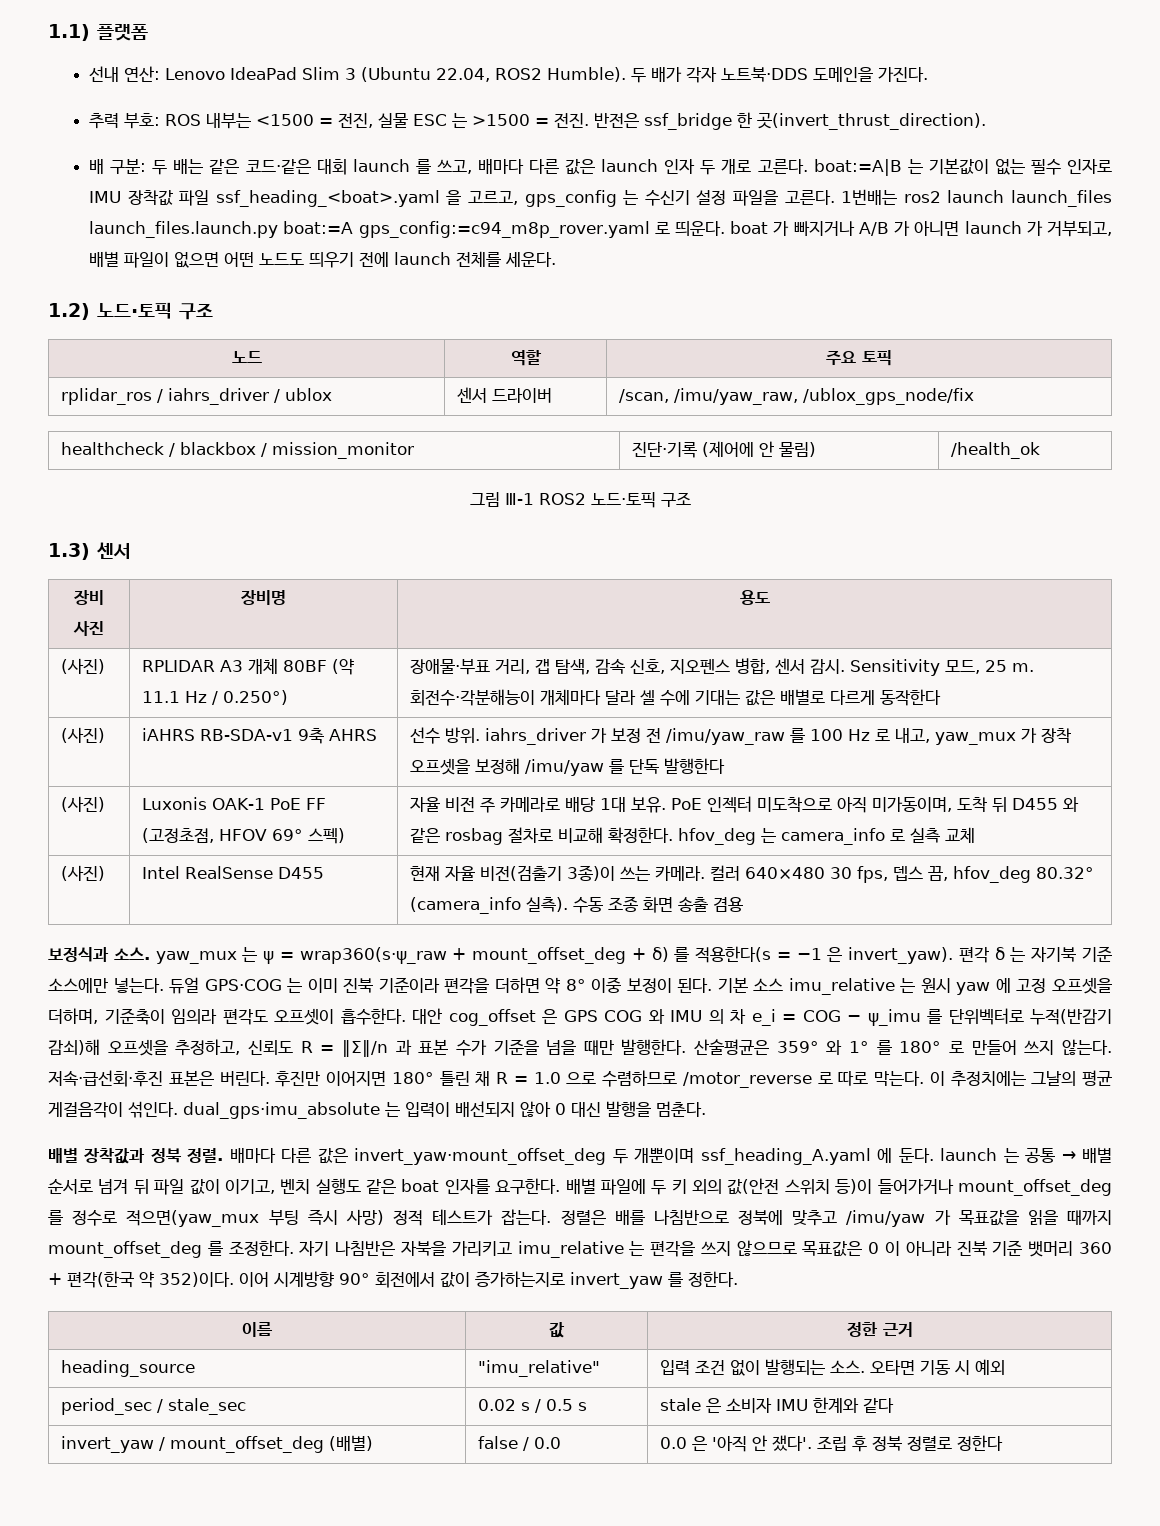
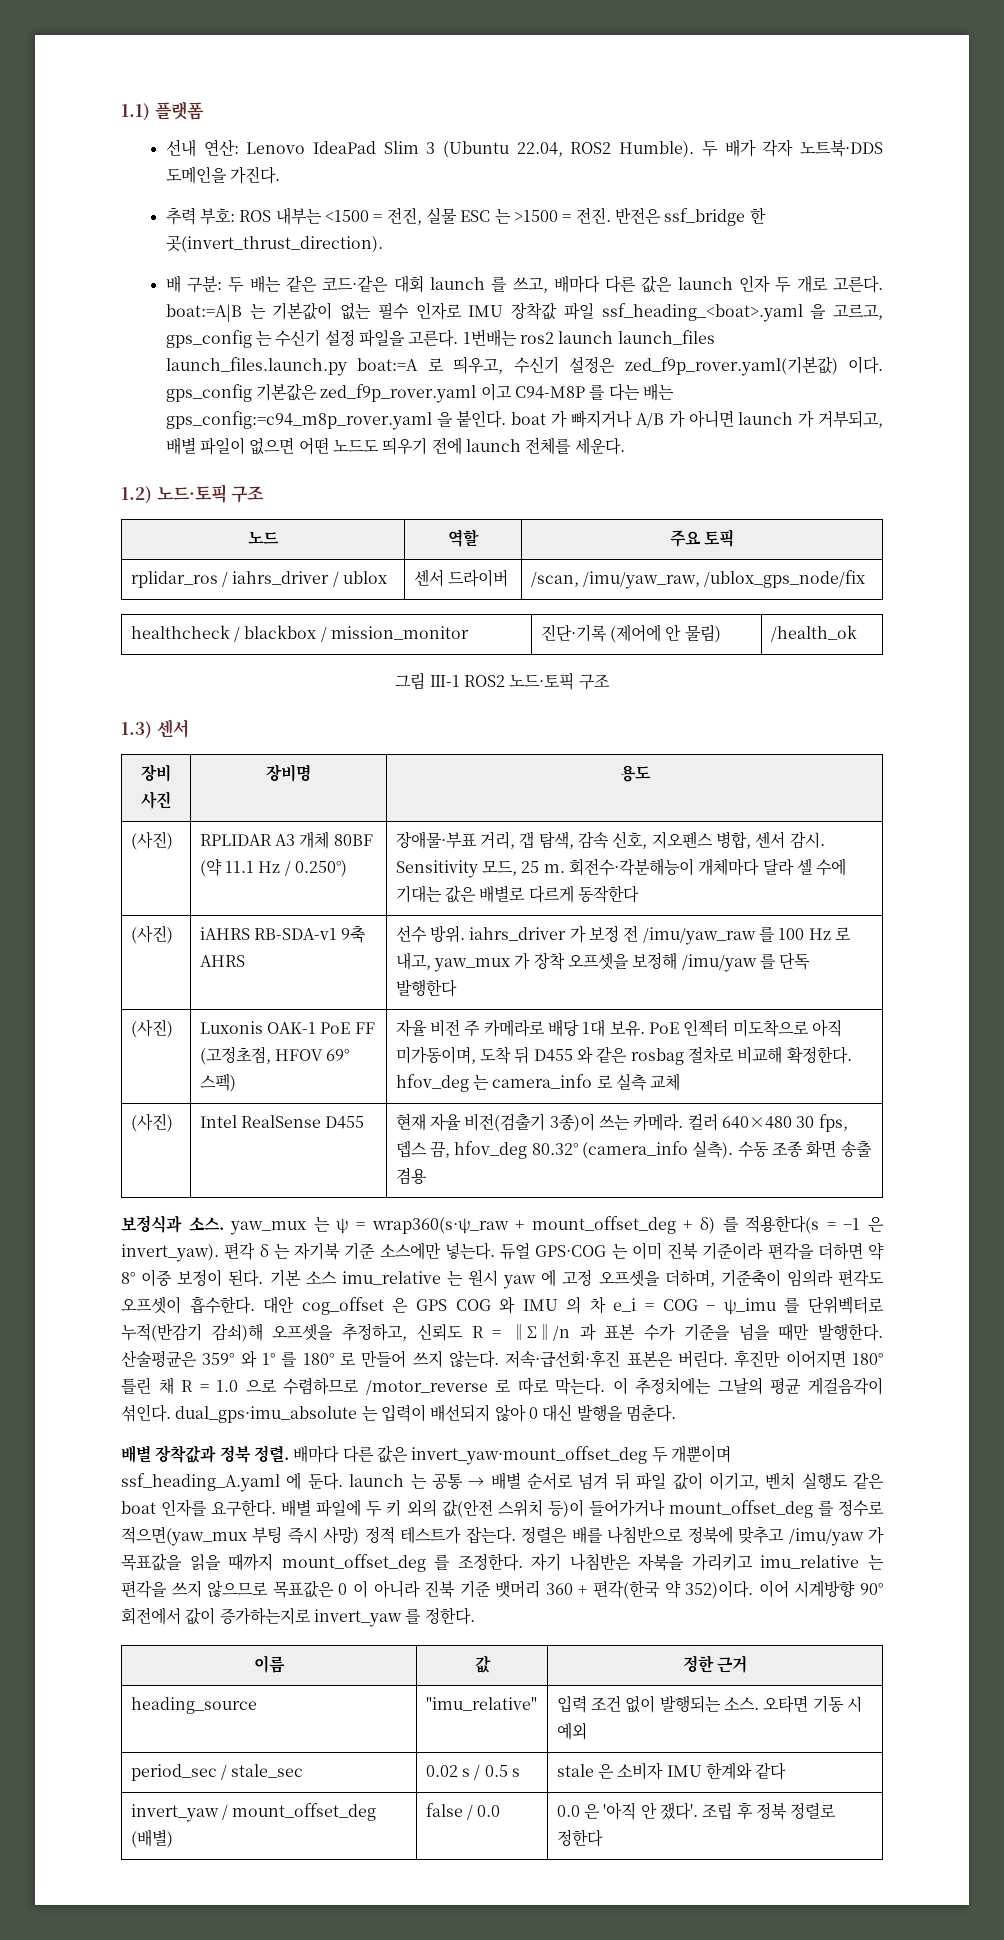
- 1번배는 ros2 launch launch_files launch_files.launch.py boat:=A gps_config:=c94_m8p_rover.yaml 로 띄운다. boat 가 빠지거나 A/B 가 아니면 launch 가 거부되고, 배별 파일이 없으면 어떤 노드도 띄우기 전에 launch 전체를 세운다.
+ 1번배는 ros2 launch launch_files launch_files.launch.py boat:=A 로 띄우고, 수신기 설정은 zed_f9p_rover.yaml(기본값) 이다. gps_config 기본값은 zed_f9p_rover.yaml 이고 C94-M8P 를 다는 배는 gps_config:=c94_m8p_rover.yaml 을 붙인다. boat 가 빠지거나 A/B 가 아니면 launch 가 거부되고, 배별 파일이 없으면 어떤 노드도 띄우기 전에 launch 전체를 세운다.

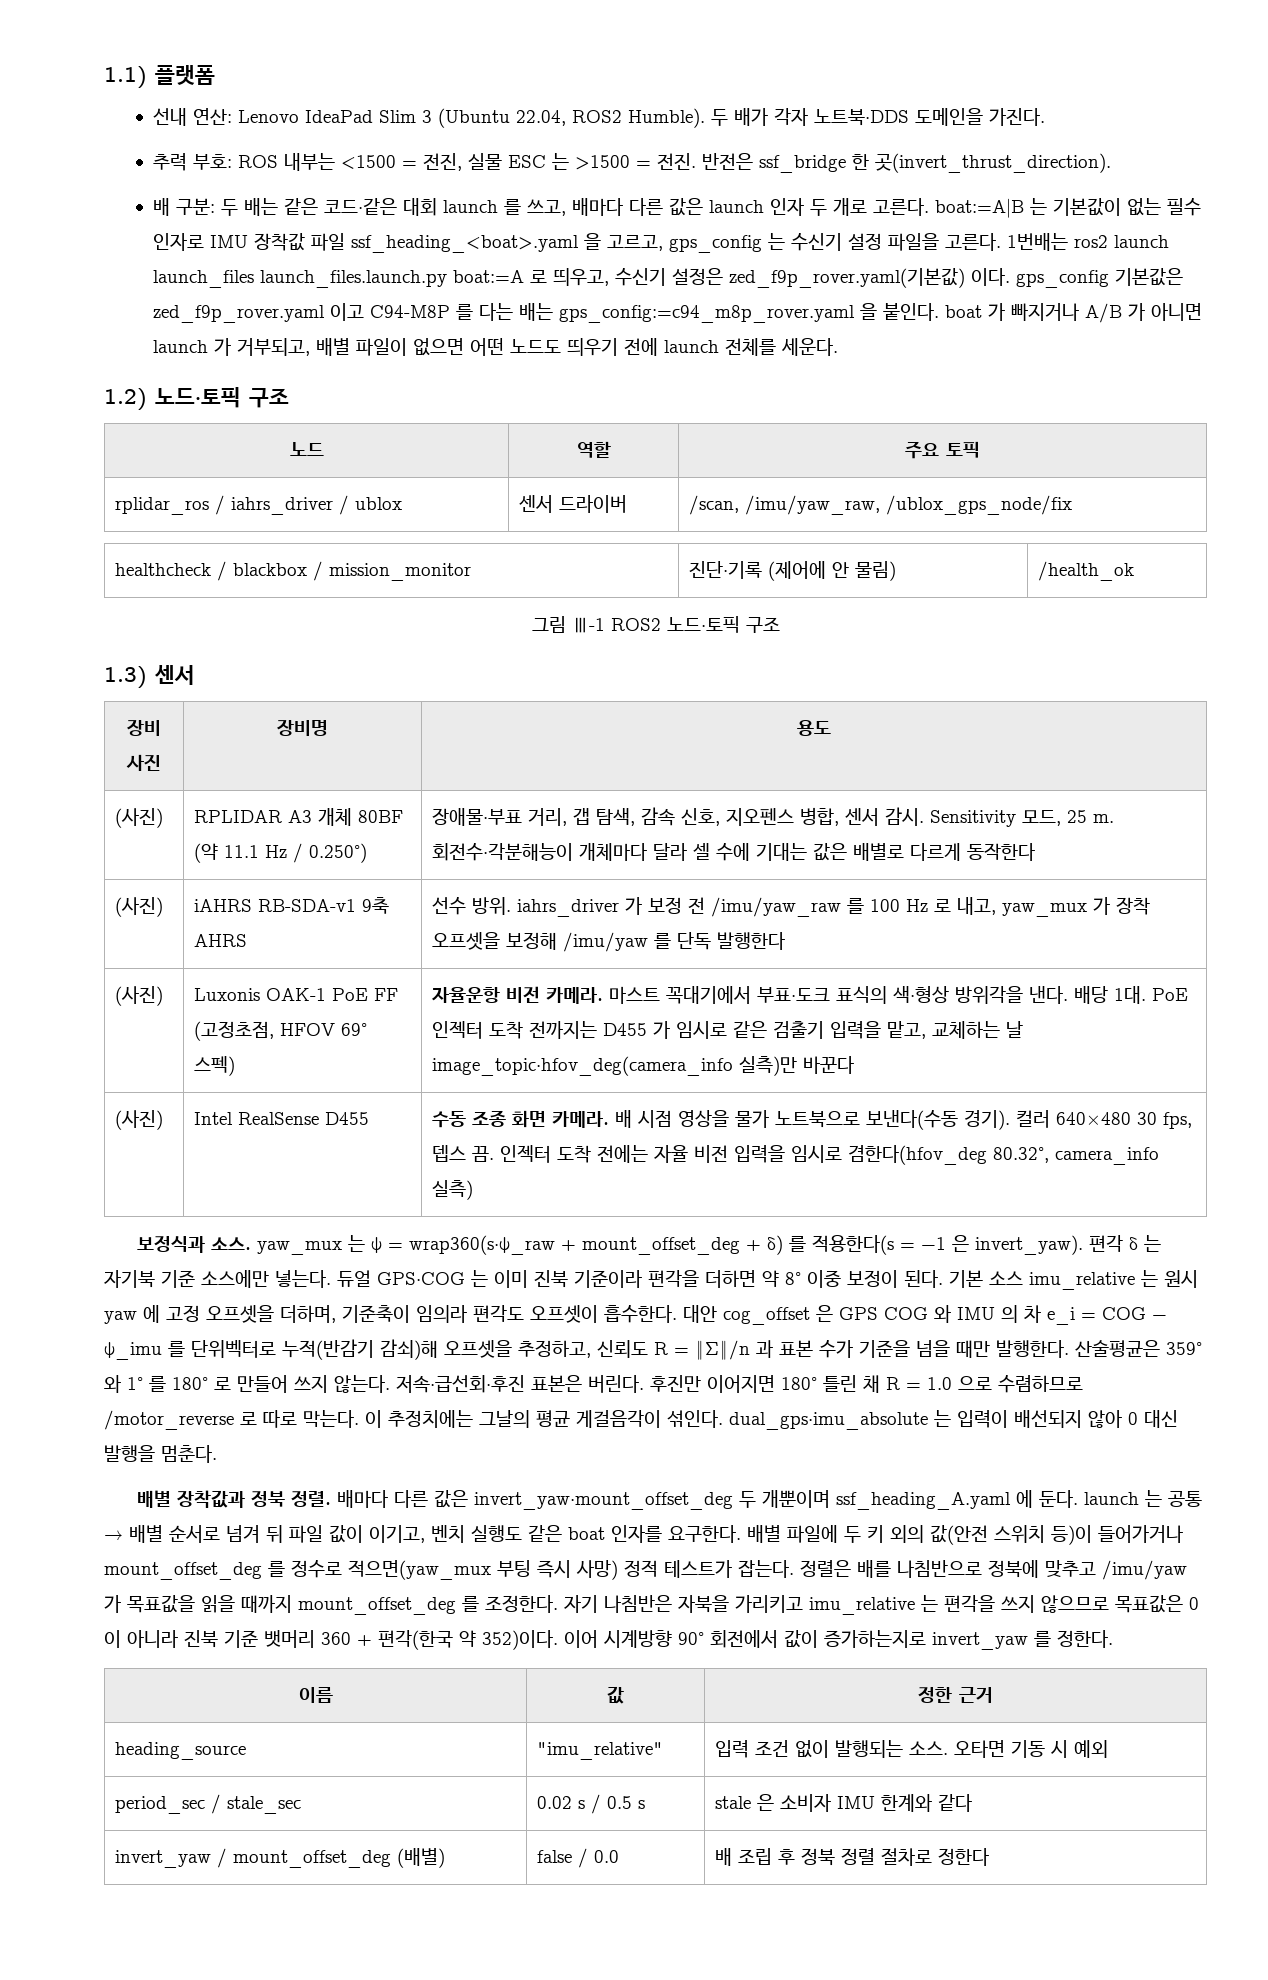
- (사진) | Luxonis OAK-1 PoE FF (고정초점, HFOV 69° 스펙) | 자율 비전 주 카메라로 배당 1대 보유. PoE 인젝터 미도착으로 아직 미가동이며, 도착 뒤 D455 와 같은 rosbag 절차로 비교해 확정한다. hfov_deg 는 camera_info 로 실측 교체
- (사진) | Intel RealSense D455 | 현재 자율 비전(검출기 3종)이 쓰는 카메라. 컬러 640×480 30 fps, 뎁스 끔, hfov_deg 80.32° (camera_info 실측). 수동 조종 화면 송출 겸용
+ (사진) | Luxonis OAK-1 PoE FF (고정초점, HFOV 69° 스펙) | 자율운항 비전 카메라. 마스트 꼭대기에서 부표·도크 표식의 색·형상 방위각을 낸다. 배당 1대. PoE 인젝터 도착 전까지는 D455 가 임시로 같은 검출기 입력을 맡고, 교체하는 날 image_topic·hfov_deg(camera_info 실측)만 바꾼다
+ (사진) | Intel RealSense D455 | 수동 조종 화면 카메라. 배 시점 영상을 물가 노트북으로 보낸다(수동 경기). 컬러 640×480 30 fps, 뎁스 끔. 인젝터 도착 전에는 자율 비전 입력을 임시로 겸한다(hfov_deg 80.32°, camera_info 실측)
- invert_yaw / mount_offset_deg (배별) | false / 0.0 | 0.0 은 '아직 안 쟀다'. 조립 후 정북 정렬로 정한다
+ invert_yaw / mount_offset_deg (배별) | false / 0.0 | 배 조립 후 정북 정렬 절차로 정한다

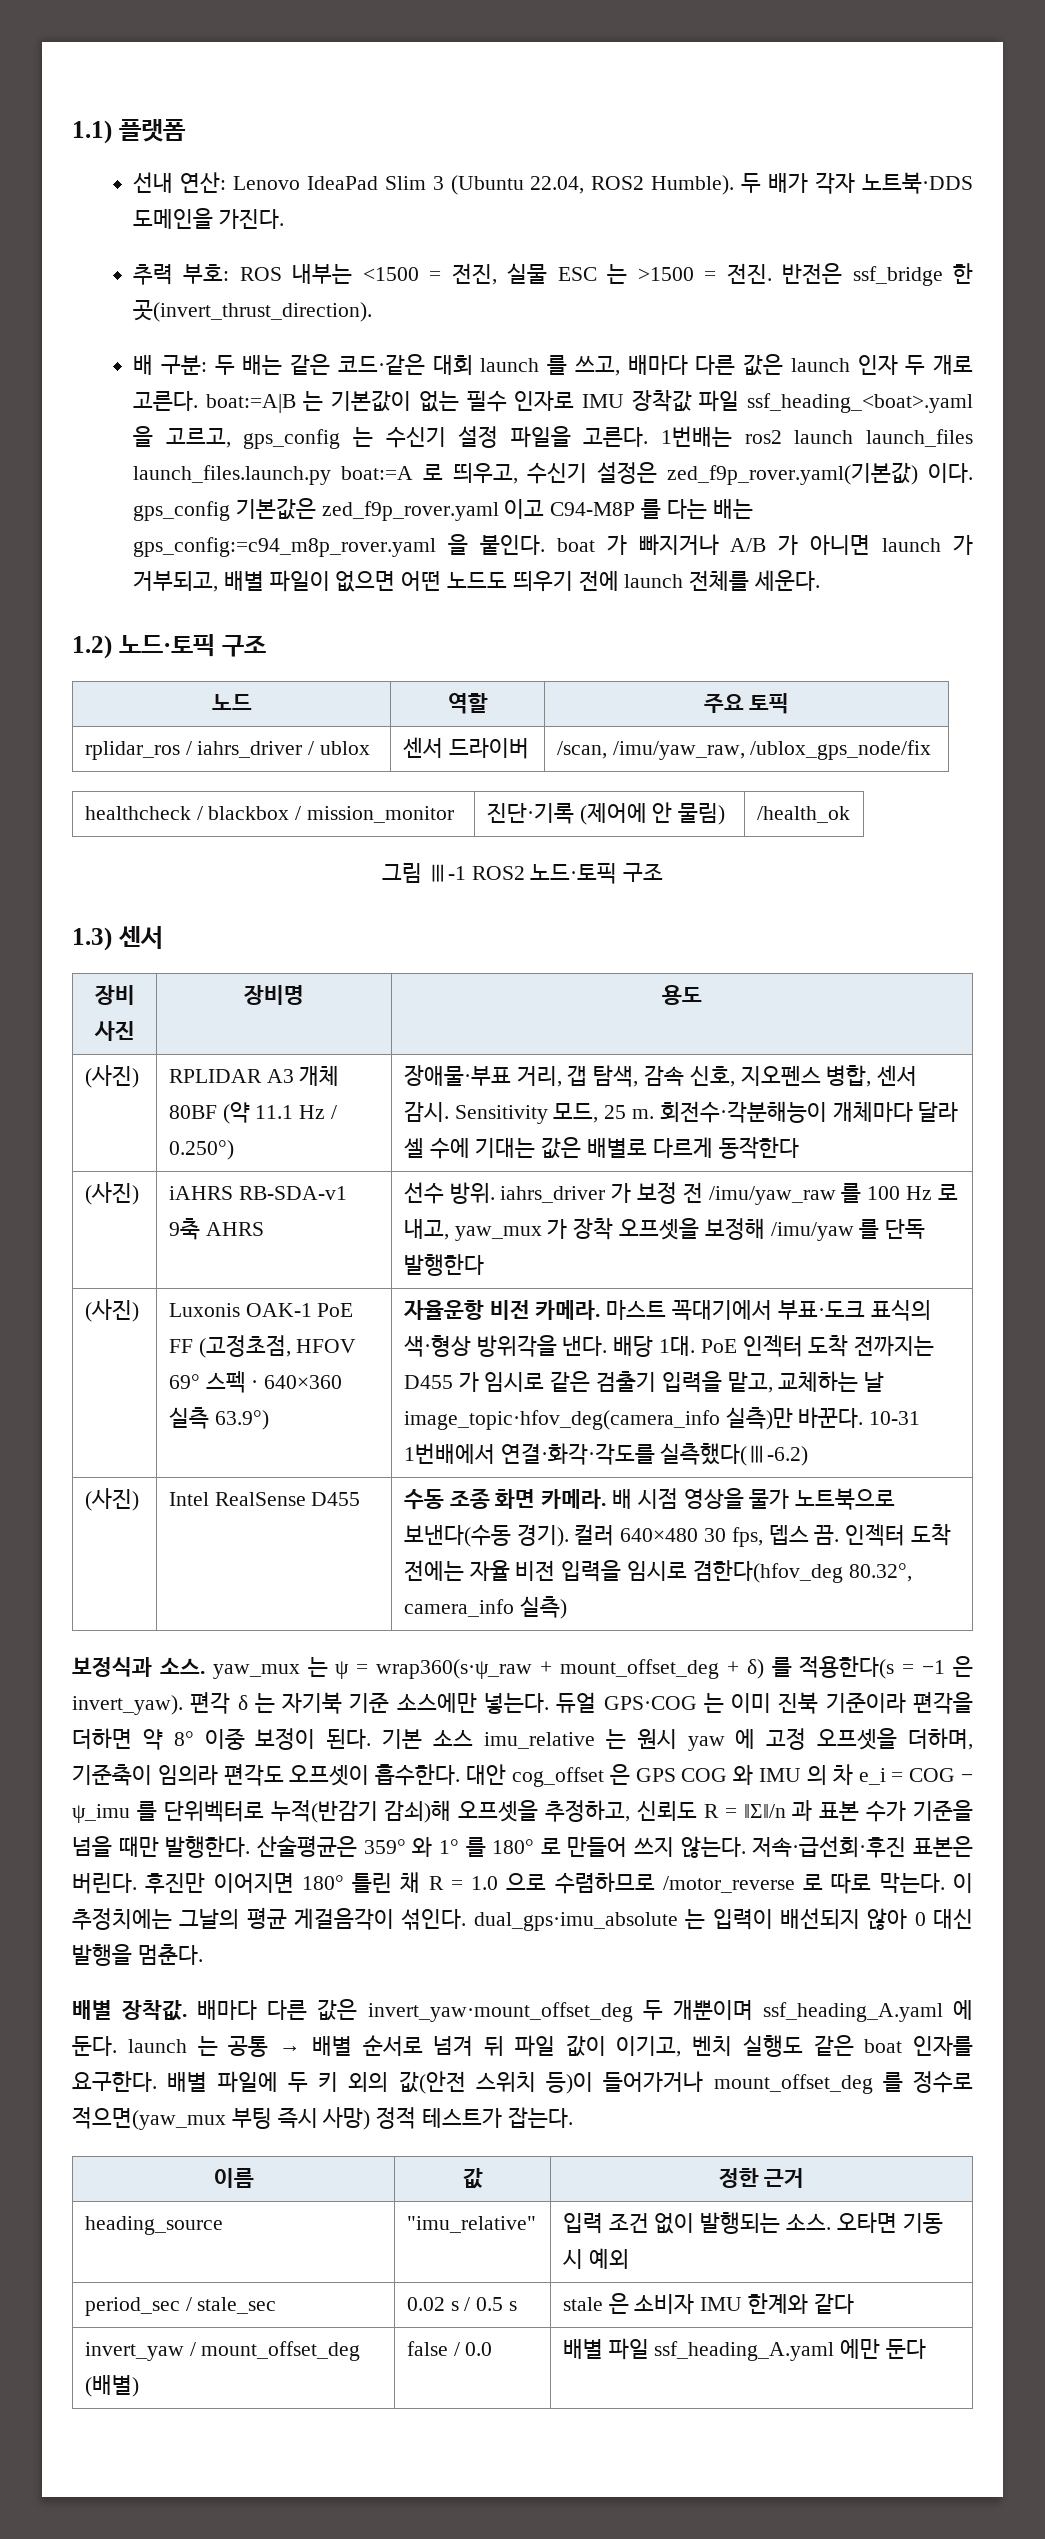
- Luxonis OAK-1 PoE FF (고정초점, HFOV 69° 스펙)
+ Luxonis OAK-1 PoE FF (고정초점, HFOV 69° 스펙 · 640×360 실측 63.9°)
- PoE 인젝터 도착 전까지는 D455 가 임시로 같은 검출기 입력을 맡고, 교체하는 날 image_topic·hfov_deg(camera_info 실측)만 바꾼다
+ PoE 인젝터 도착 전까지는 D455 가 임시로 같은 검출기 입력을 맡고, 교체하는 날 image_topic·hfov_deg(camera_info 실측)만 바꾼다. 10-31 1번배에서 연결·화각·각도를 실측했다(Ⅲ-6.2)
- 배별 장착값과 정북 정렬.
+ 배별 장착값.
- 정렬은 배를 나침반으로 정북에 맞추고 /imu/yaw 가 목표값을 읽을 때까지 mount_offset_deg 를 조정한다. 자기 나침반은 자북을 가리키고 imu_relative 는 편각을 쓰지 않으므로 목표값은 0 이 아니라 진북 기준 뱃머리 360 + 편각(한국 약 352)이다. 이어 시계방향 90° 회전에서 값이 증가하는지로 invert_yaw 를 정한다.
- invert_yaw / mount_offset_deg (배별) | false / 0.0 | 배 조립 후 정북 정렬 절차로 정한다
+ invert_yaw / mount_offset_deg (배별) | false / 0.0 | 배별 파일 ssf_heading_A.yaml 에만 둔다

